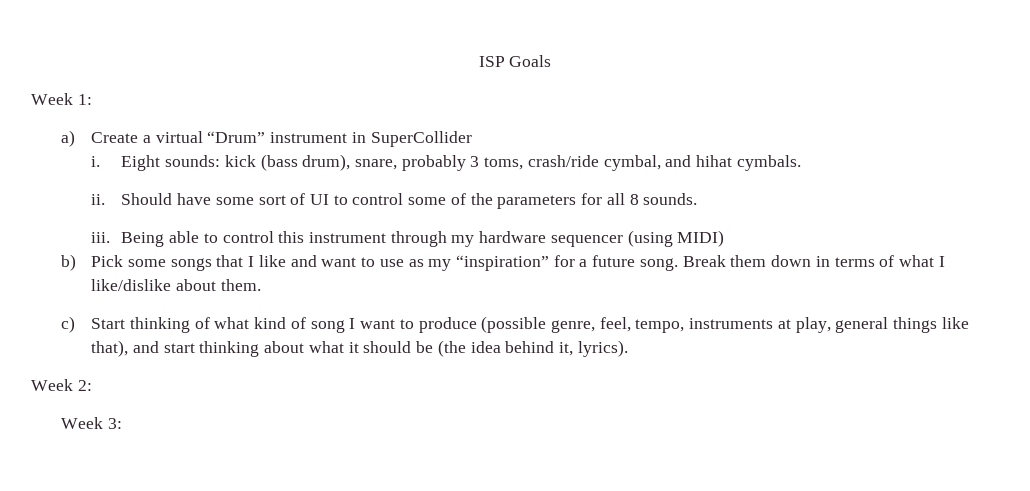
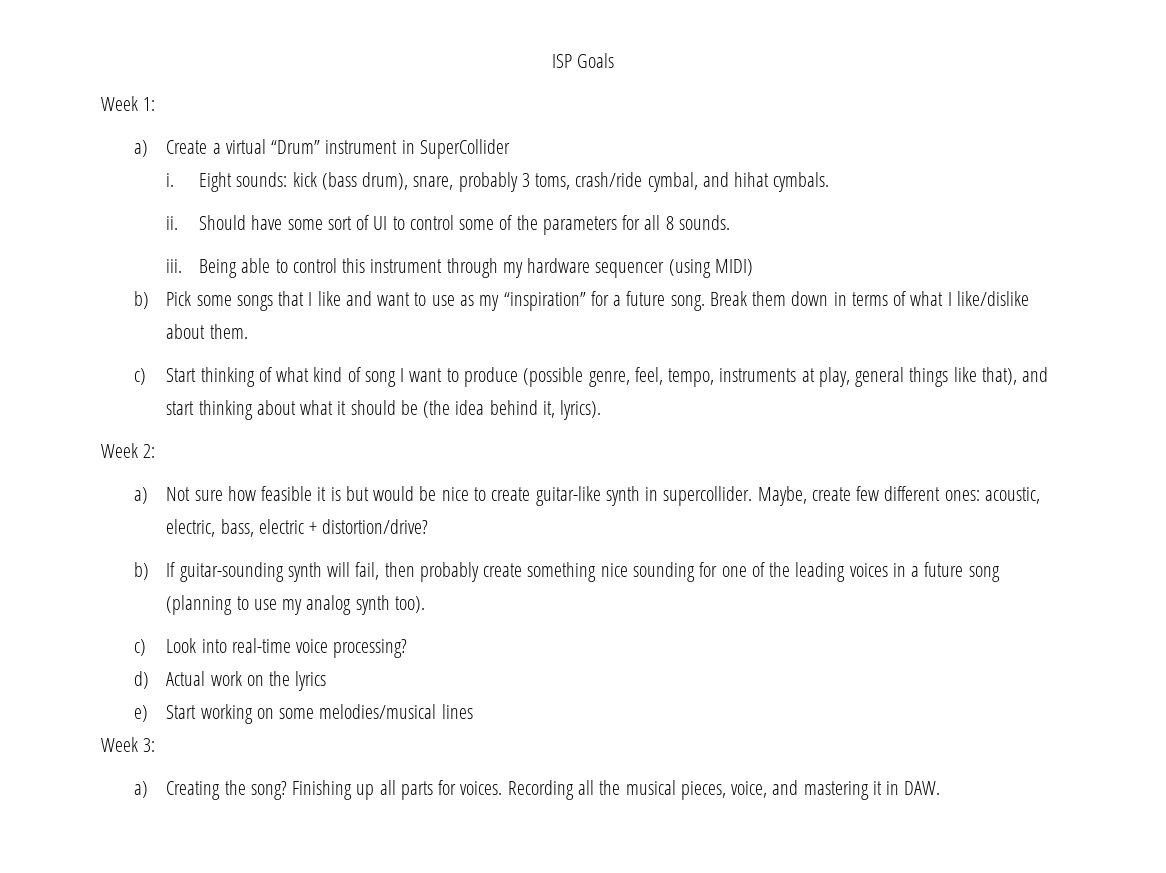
+ a) Not sure how feasible it is but would be nice to create guitar-like synth in supercollider. Maybe, create few different ones: acoustic, electric, bass, electric + distortion/drive?
+ b) If guitar-sounding synth will fail, then probably create something nice sounding for one of the leading voices in a future song (planning to use my analog synth too).
+ c) Look into real-time voice processing?
+ d) Actual work on the lyrics
+ e) Start working on some melodies/musical lines
  Week 3:
+ a) Creating the song? Finishing up all parts for voices. Recording all the musical pieces, voice, and mastering it in DAW.

